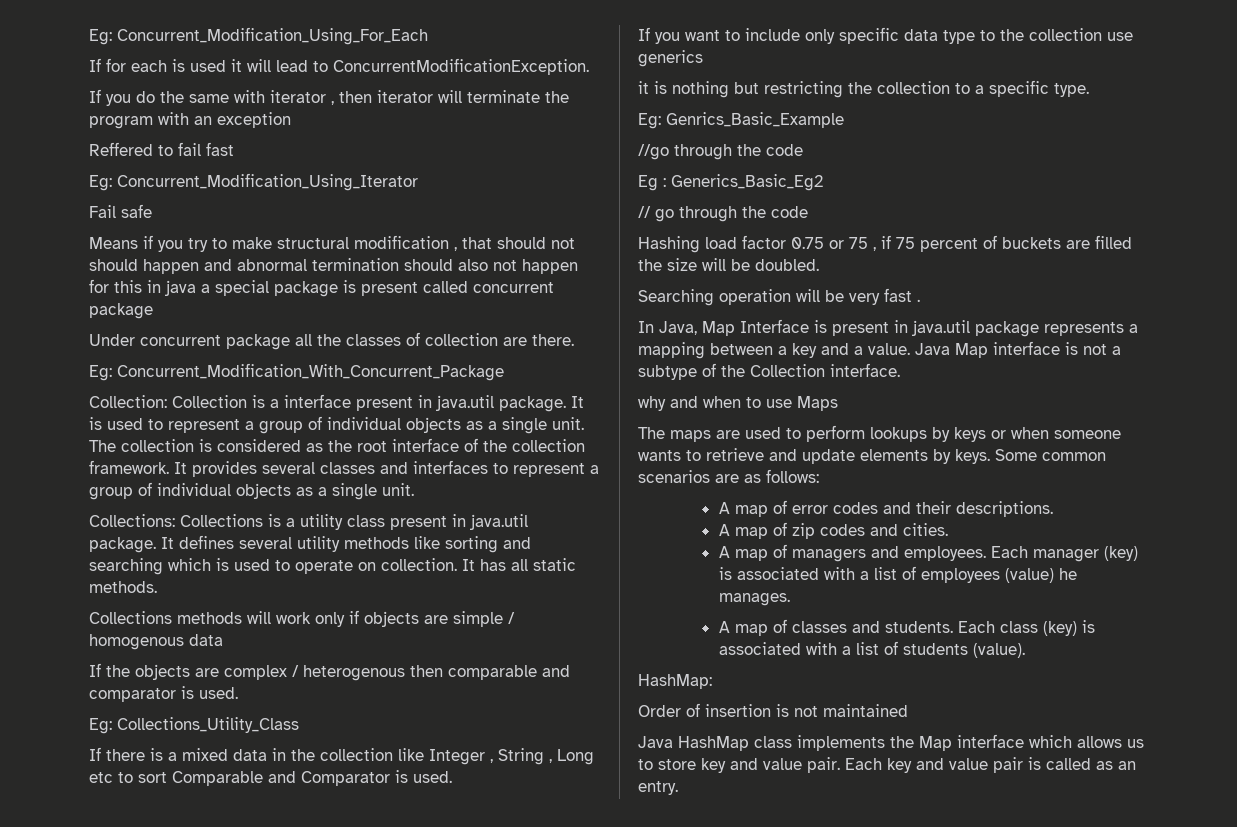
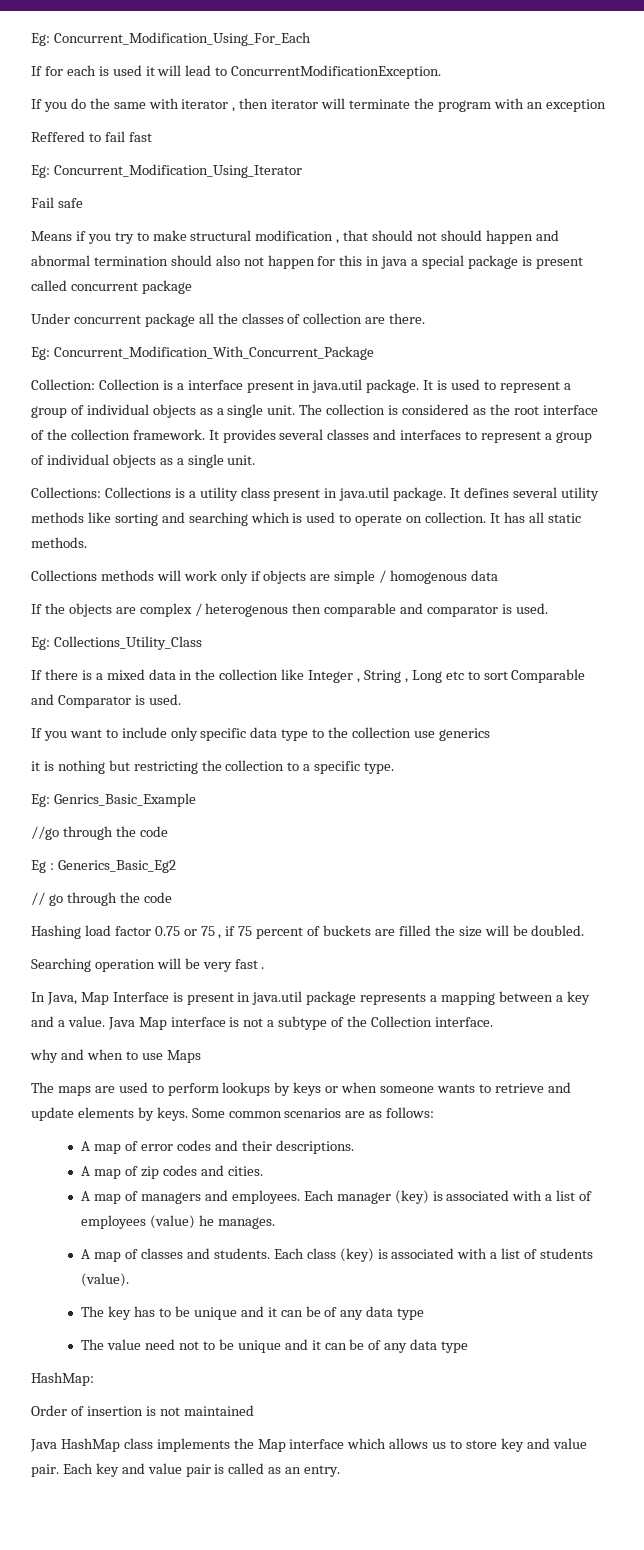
+ The key has to be unique and it can be of any data type
+ The value need not to be unique and it can be of any data type

